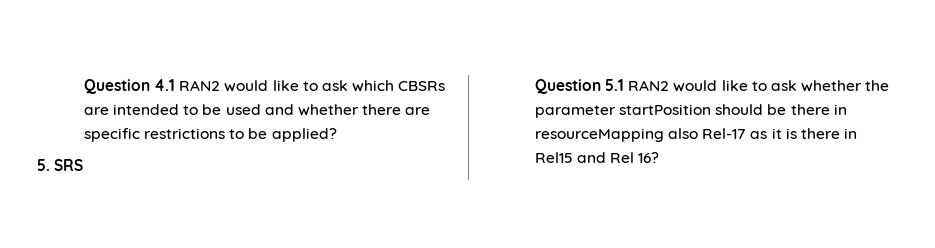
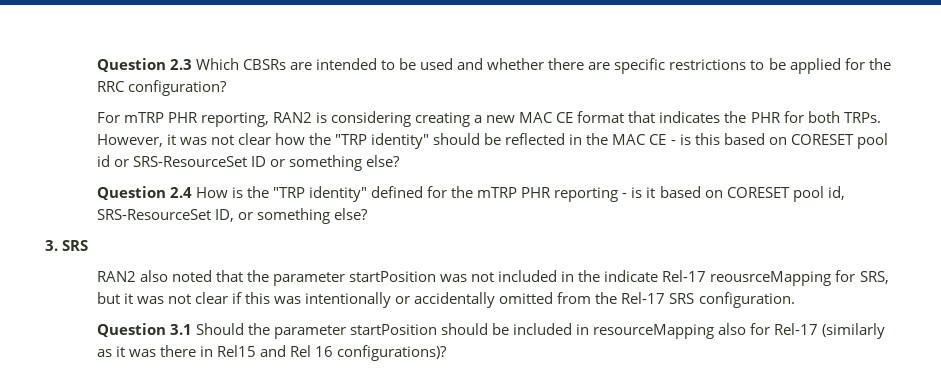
- Question 4.1 RAN2 would like to ask which CBSRs are intended to be used and whether there are specific restrictions to be applied?
- 5. SRS
- Question 5.1 RAN2 would like to ask whether the parameter startPosition should be there in resourceMapping also Rel-17 as it is there in Rel15 and Rel 16?
+ Question 2.3 Which CBSRs are intended to be used and whether there are specific restrictions to be applied for the RRC configuration?
+ For mTRP PHR reporting, RAN2 is considering creating a new MAC CE format that indicates the PHR for both TRPs. However, it was not clear how the "TRP identity" should be reflected in the MAC CE - is this based on CORESET pool id or SRS-ResourceSet ID or something else?
+ Question 2.4 How is the "TRP identity" defined for the mTRP PHR reporting - is it based on CORESET pool id, SRS-ResourceSet ID, or something else?
+ 3. SRS
+ RAN2 also noted that the parameter startPosition was not included in the indicate Rel-17 reousrceMapping for SRS, but it was not clear if this was intentionally or accidentally omitted from the Rel-17 SRS configuration.
+ Question 3.1 Should the parameter startPosition should be included in resourceMapping also for Rel-17 (similarly as it was there in Rel15 and Rel 16 configurations)?

